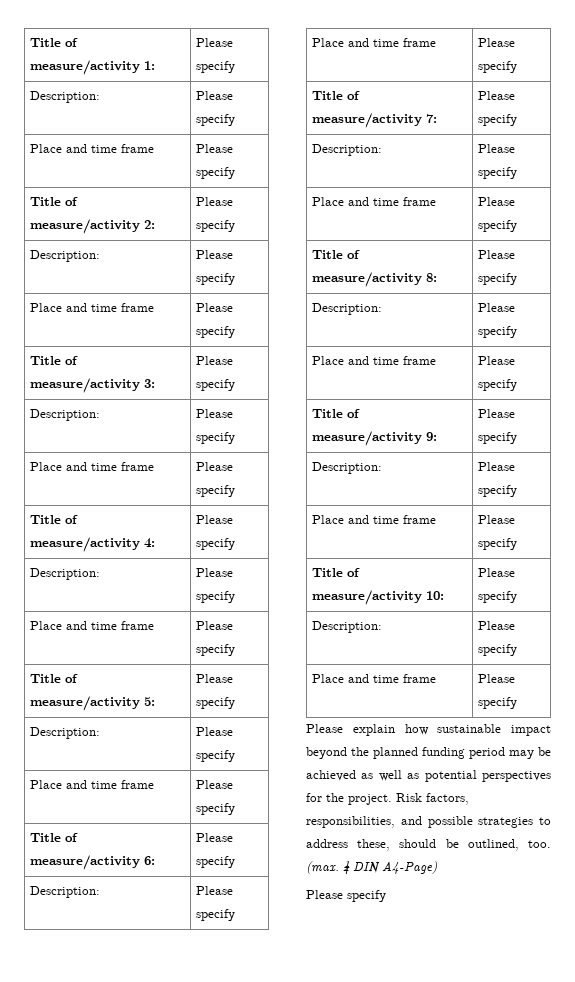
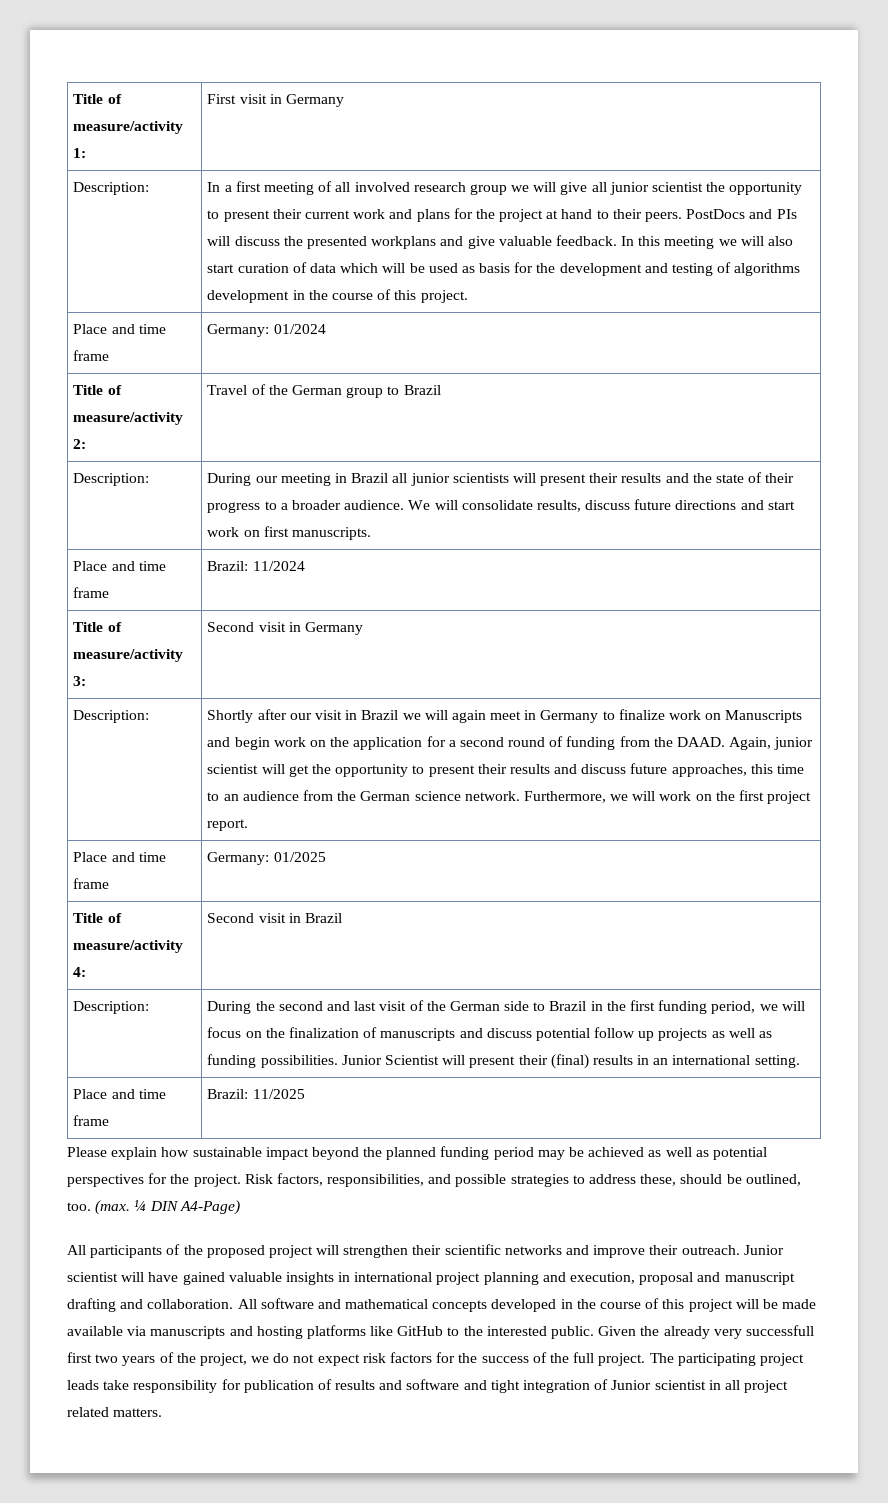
- Title of measure/activity 1: | Please specify
- Description: | Please specify
- Place and time frame | Please specify
+ Title of measure/activity 1: | First visit in Germany
+ Description: | In a first meeting of all involved research group we will give all junior scientist the opportunity to present their current work and plans for the project at hand to their peers. PostDocs and PIs will discuss the presented workplans and give valuable feedback. In this meeting we will also start curation of data which will be used as basis for the development and testing of algorithms development in the course of this project.
+ Place and time frame | Germany: 01/2024
- Title of measure/activity 2: | Please specify
- Description: | Please specify
- Place and time frame | Please specify
+ Title of measure/activity 2: | Travel of the German group to Brazil
+ Description: | During our meeting in Brazil all junior scientists will present their results and the state of their progress to a broader audience. We will consolidate results, discuss future directions and start work on first manuscripts.
+ Place and time frame | Brazil: 11/2024
- Title of measure/activity 3: | Please specify
- Description: | Please specify
- Place and time frame | Please specify
+ Title of measure/activity 3: | Second visit in Germany
+ Description: | Shortly after our visit in Brazil we will again meet in Germany to finalize work on Manuscripts and begin work on the application for a second round of funding from the DAAD. Again, junior scientist will get the opportunity to present their results and discuss future approaches, this time to an audience from the German science network. Furthermore, we will work on the first project report.
+ Place and time frame | Germany: 01/2025
- Title of measure/activity 4: | Please specify
- Description: | Please specify
- Place and time frame | Please specify
- Title of measure/activity 5: | Please specify
- Description: | Please specify
- Place and time frame | Please specify
- Title of measure/activity 6: | Please specify
- Description: | Please specify
- Place and time frame | Please specify
- Title of measure/activity 7: | Please specify
- Description: | Please specify
- Place and time frame | Please specify
- Title of measure/activity 8: | Please specify
- Description: | Please specify
- Place and time frame | Please specify
- Title of measure/activity 9: | Please specify
- Description: | Please specify
- Place and time frame | Please specify
- Title of measure/activity 10: | Please specify
- Description: | Please specify
- Place and time frame | Please specify
+ Title of measure/activity 4: | Second visit in Brazil
+ Description: | During the second and last visit of the German side to Brazil in the first funding period, we will focus on the finalization of manuscripts and discuss potential follow up projects as well as funding possibilities. Junior Scientist will present their (final) results in an international setting.
+ Place and time frame | Brazil: 11/2025
  (max. ¼ DIN A4-Page)
- Please specify
+ All participants of the proposed project will strengthen their scientific networks and improve their outreach. Junior scientist will have gained valuable insights in international project planning and execution, proposal and manuscript drafting and collaboration. All software and mathematical concepts developed in the course of this project will be made available via manuscripts and hosting platforms like GitHub to the interested public. Given the already very successfull first two years of the project, we do not expect risk factors for the success of the full project. The participating project leads take responsibility for publication of results and software and tight integration of Junior scientist in all project related matters.

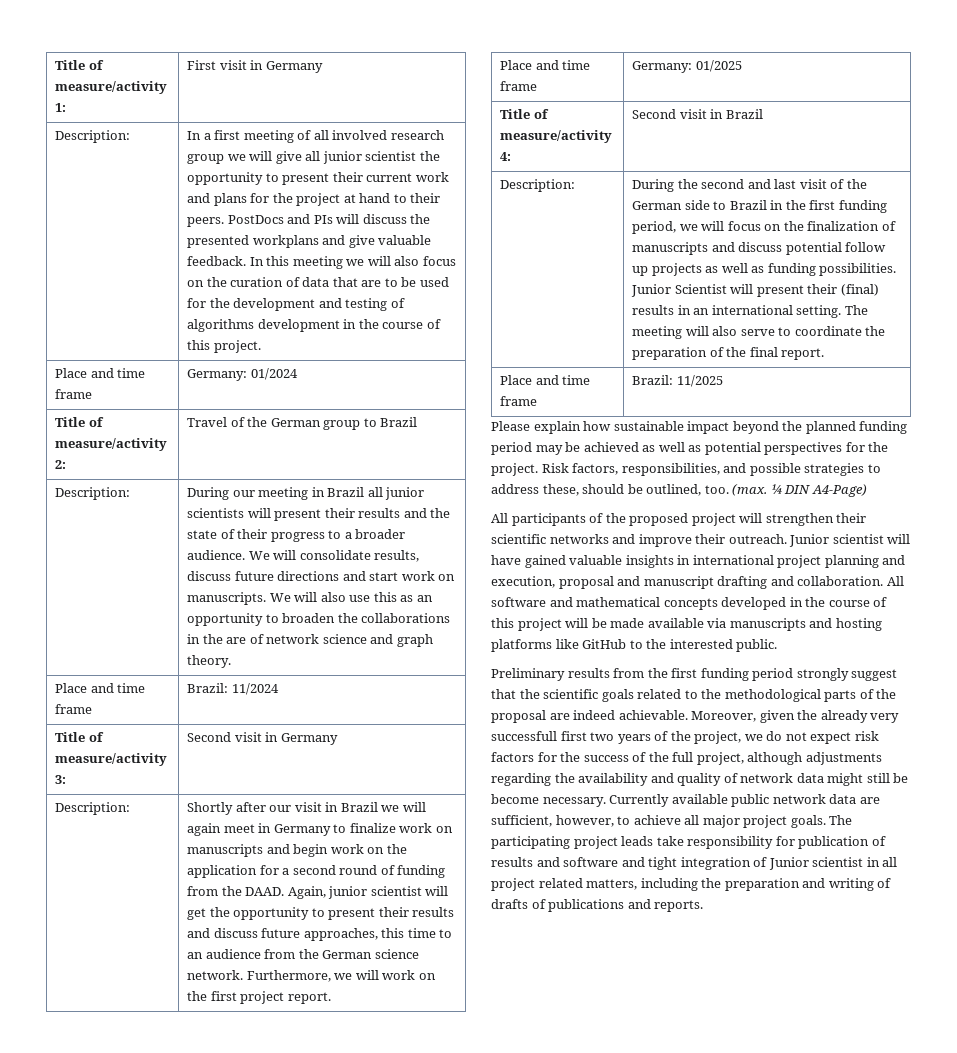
- In this meeting we will also start curation of data which will be used as basis for the development and testing of algorithms development in the course of this project.
+ In this meeting we will also focus on the curation of data that are to be used for the development and testing of algorithms development in the course of this project.
- We will consolidate results, discuss future directions and start work on first manuscripts.
+ We will consolidate results, discuss future directions and start work on manuscripts. We will also use this as an opportunity to broaden the collaborations in the are of network science and graph theory.
- Shortly after our visit in Brazil we will again meet in Germany to finalize work on Manuscripts and begin work on the application for a second round of funding from the DAAD.
+ Shortly after our visit in Brazil we will again meet in Germany to finalize work on manuscripts and begin work on the application for a second round of funding from the DAAD.
+ The meeting will also serve to coordinate the preparation of the final report.
- All software and mathematical concepts developed in the course of this project will be made available via manuscripts and hosting platforms like GitHub to the interested public. Given the already very successfull first two years of the project, we do not expect risk factors for the success of the full project.
+ All software and mathematical concepts developed in the course of this project will be made available via manuscripts and hosting platforms like GitHub to the interested public.
+ Preliminary results from the first funding period strongly suggest that the scientific goals related to the methodological parts of the proposal are indeed achievable. Moreover, given the already very successfull first two years of the project, we do not expect risk factors for the success of the full project, although adjustments regarding the availability and quality of network data might still be become necessary. Currently available public network data are sufficient, however, to achieve all major project goals.
- The participating project leads take responsibility for publication of results and software and tight integration of Junior scientist in all project related matters.
+ The participating project leads take responsibility for publication of results and software and tight integration of Junior scientist in all project related matters, including the preparation and writing of drafts of publications and reports.

